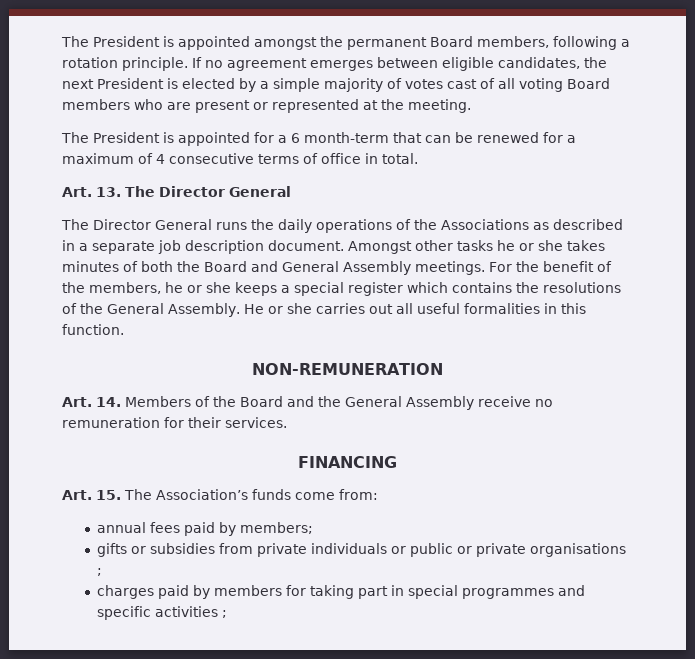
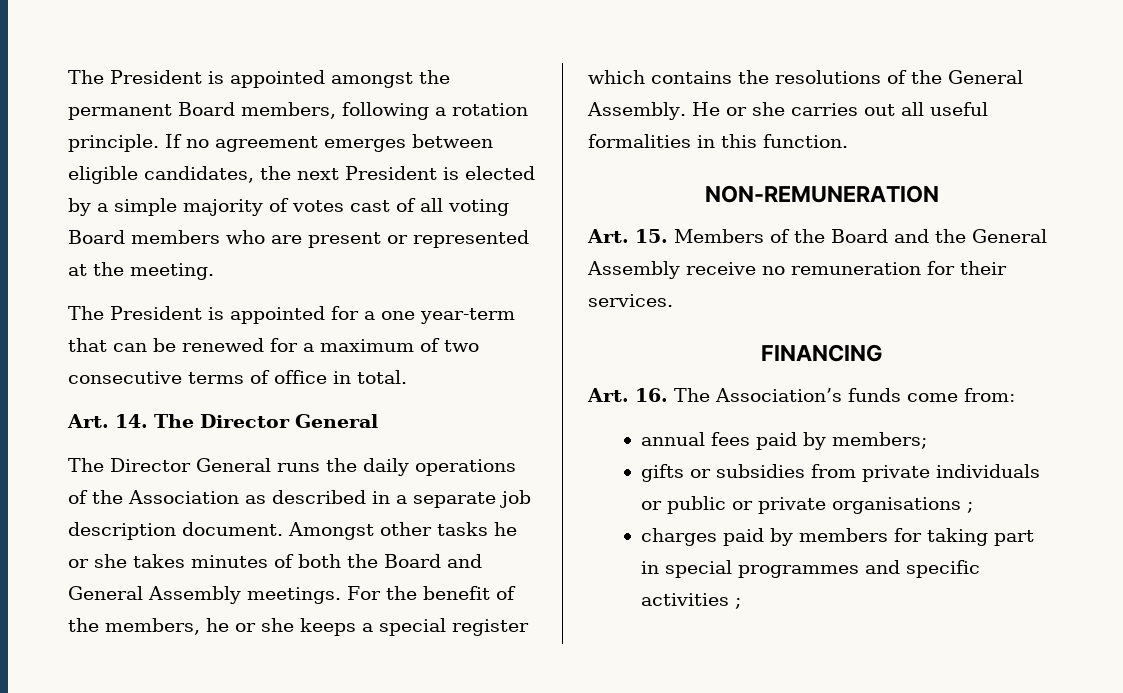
- The President is appointed for a 6 month-term that can be renewed for a maximum of 4 consecutive terms of office in total.
+ The President is appointed for a one year-term that can be renewed for a maximum of two consecutive terms of office in total.
- Art. 13. The Director General
+ Art. 14. The Director General
- The Director General runs the daily operations of the Associations as described in a separate job description document.
+ The Director General runs the daily operations of the Association as described in a separate job description document.
- Art. 14. Members of the Board and the General Assembly receive no remuneration for their services.
+ Art. 15. Members of the Board and the General Assembly receive no remuneration for their services.
- Art. 15. The Association’s funds come from:
+ Art. 16. The Association’s funds come from:

